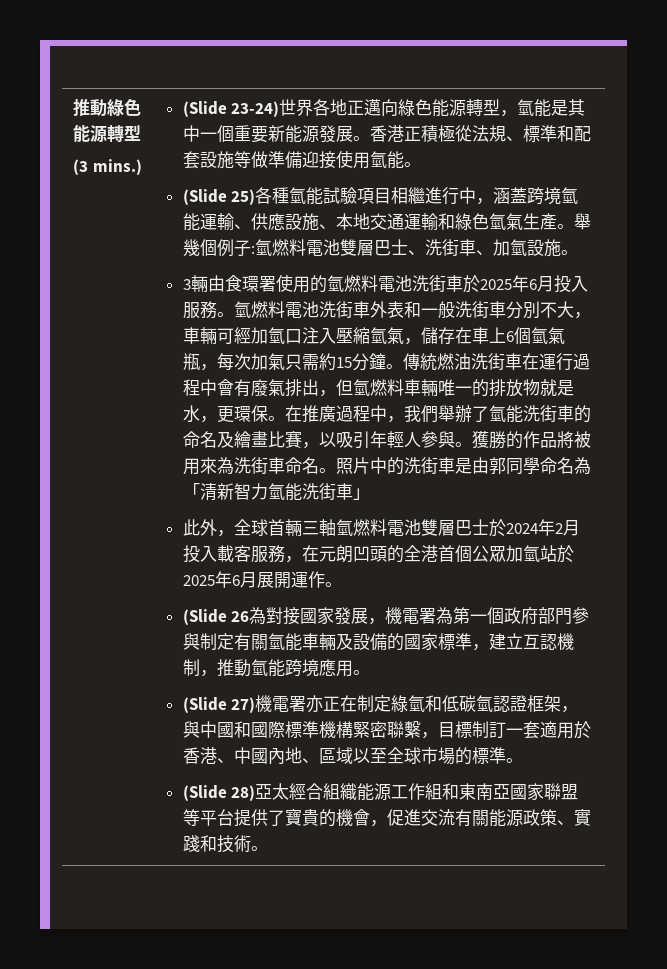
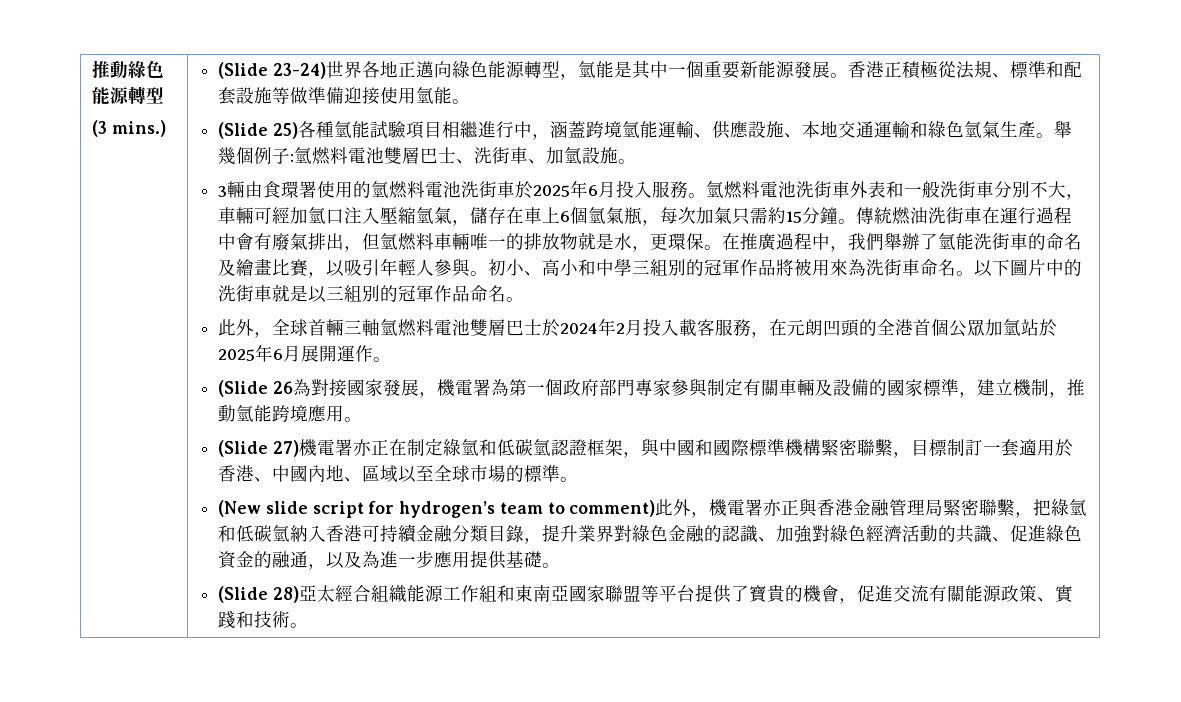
- 獲勝的作品將被用來為洗街車命名。
+ 初小、高小和中學三組別的冠軍作品將被用來為洗街車命名。
- 照片中的洗街車是由郭同學命名為「清新智力氫能洗街車」
+ 以下圖片中的洗街車就是以三組別的冠軍作品命名。
- (Slide 26為對接國家發展，機電署為第一個政府部門參與制定有關氫能車輛及設備的國家標準，建立互認機制，推動氫能跨境應用。
+ (Slide 26為對接國家發展，機電署為第一個政府部門專家參與制定有關車輛及設備的國家標準，建立機制，推動氫能跨境應用。
+ (New slide script for hydrogen’s team to comment)此外，機電署亦正與香港金融管理局緊密聯繫，把綠氫和低碳氫納入香港可持續金融分類目錄，提升業界對綠色金融的認識、加強對綠色經濟活動的共識、促進綠色資金的融通，以及為進一步應用提供基礎。

